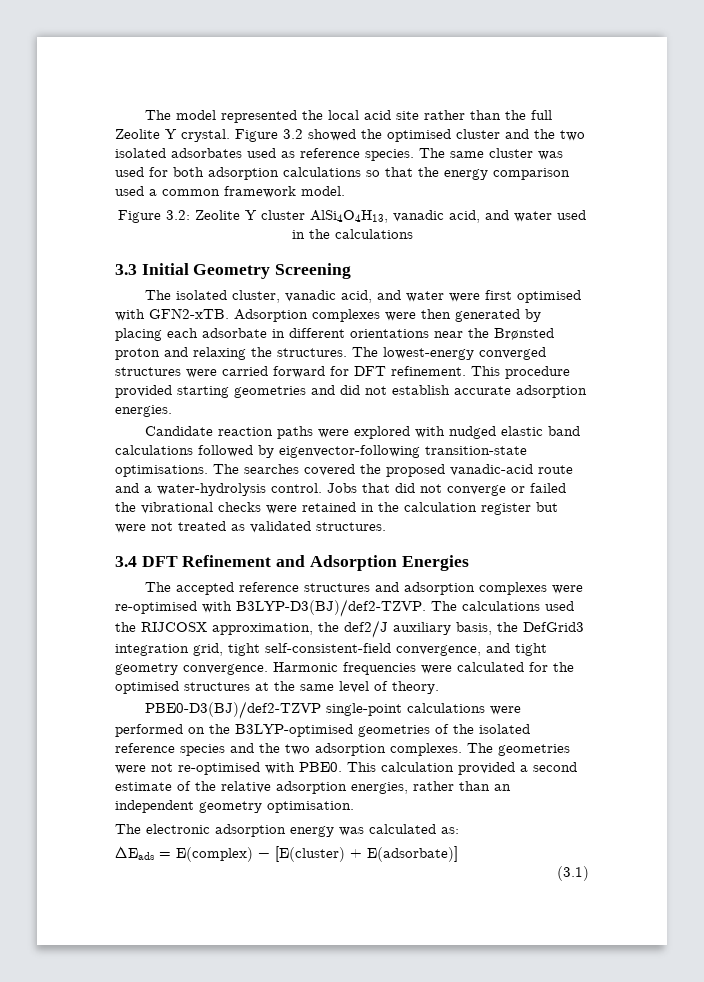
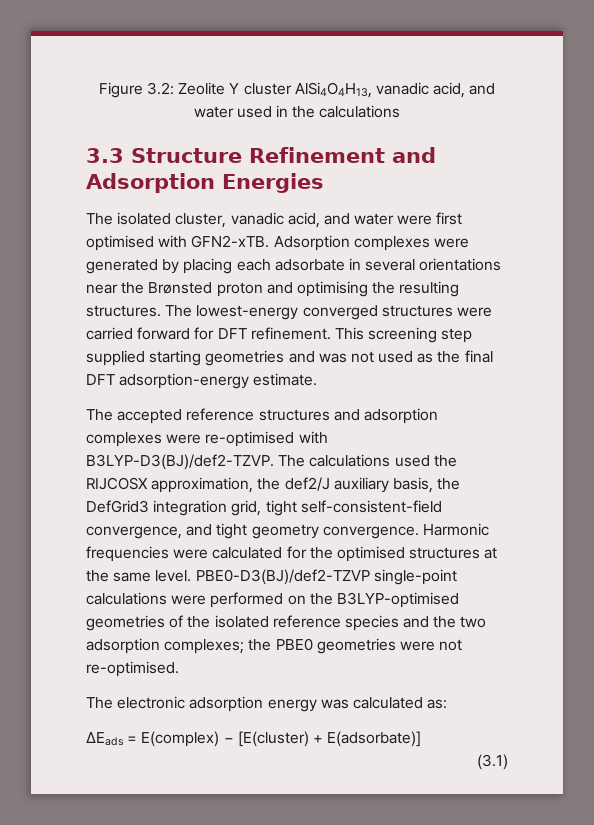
- The model represented the local acid site rather than the full Zeolite Y crystal. Figure 3.2 showed the optimised cluster and the two isolated adsorbates used as reference species. The same cluster was used for both adsorption calculations so that the energy comparison used a common framework model.
- 3.3 Initial Geometry Screening
+ 3.3 Structure Refinement and Adsorption Energies
- Adsorption complexes were then generated by placing each adsorbate in different orientations near the Brønsted proton and relaxing the structures.
+ Adsorption complexes were generated by placing each adsorbate in several orientations near the Brønsted proton and optimising the resulting structures.
- This procedure provided starting geometries and did not establish accurate adsorption energies.
- Candidate reaction paths were explored with nudged elastic band calculations followed by eigenvector-following transition-state optimisations. The searches covered the proposed vanadic-acid route and a water-hydrolysis control. Jobs that did not converge or failed the vibrational checks were retained in the calculation register but were not treated as validated structures.
- 3.4 DFT Refinement and Adsorption Energies
+ This screening step supplied starting geometries and was not used as the final DFT adsorption-energy estimate.
- Harmonic frequencies were calculated for the optimised structures at the same level of theory.
- PBE0-D3(BJ)/def2-TZVP single-point calculations were performed on the B3LYP-optimised geometries of the isolated reference species and the two adsorption complexes. The geometries were not re-optimised with PBE0. This calculation provided a second estimate of the relative adsorption energies, rather than an independent geometry optimisation.
+ Harmonic frequencies were calculated for the optimised structures at the same level. PBE0-D3(BJ)/def2-TZVP single-point calculations were performed on the B3LYP-optimised geometries of the isolated reference species and the two adsorption complexes; the PBE0 geometries were not re-optimised.

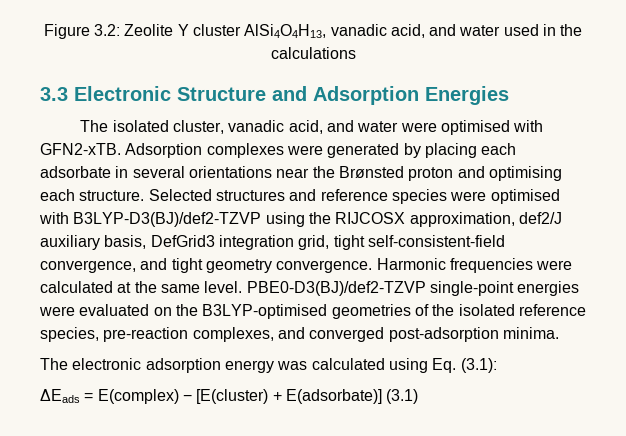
- 3.3 Structure Refinement and Adsorption Energies
+ 3.3 Electronic Structure and Adsorption Energies
- The isolated cluster, vanadic acid, and water were first optimised with GFN2-xTB.
+ The isolated cluster, vanadic acid, and water were optimised with GFN2-xTB.
- Adsorption complexes were generated by placing each adsorbate in several orientations near the Brønsted proton and optimising the resulting structures. The lowest-energy converged structures were carried forward for DFT refinement. This screening step supplied starting geometries and was not used as the final DFT adsorption-energy estimate.
- The accepted reference structures and adsorption complexes were re-optimised with B3LYP-D3(BJ)/def2-TZVP. The calculations used the RIJCOSX approximation, the def2/J auxiliary basis, the DefGrid3 integration grid, tight self-consistent-field convergence, and tight geometry convergence.
+ Adsorption complexes were generated by placing each adsorbate in several orientations near the Brønsted proton and optimising each structure. Selected structures and reference species were optimised with B3LYP-D3(BJ)/def2-TZVP using the RIJCOSX approximation, def2/J auxiliary basis, DefGrid3 integration grid, tight self-consistent-field convergence, and tight geometry convergence.
- Harmonic frequencies were calculated for the optimised structures at the same level.
+ Harmonic frequencies were calculated at the same level.
- PBE0-D3(BJ)/def2-TZVP single-point calculations were performed on the B3LYP-optimised geometries of the isolated reference species and the two adsorption complexes; the PBE0 geometries were not re-optimised.
+ PBE0-D3(BJ)/def2-TZVP single-point energies were evaluated on the B3LYP-optimised geometries of the isolated reference species, pre-reaction complexes, and converged post-adsorption minima.
- The electronic adsorption energy was calculated as:
+ The electronic adsorption energy was calculated using Eq. (3.1):
- ΔEads = E(complex) − [E(cluster) + E(adsorbate)]
- (3.1)
+ ΔEads = E(complex) − [E(cluster) + E(adsorbate)] (3.1)

